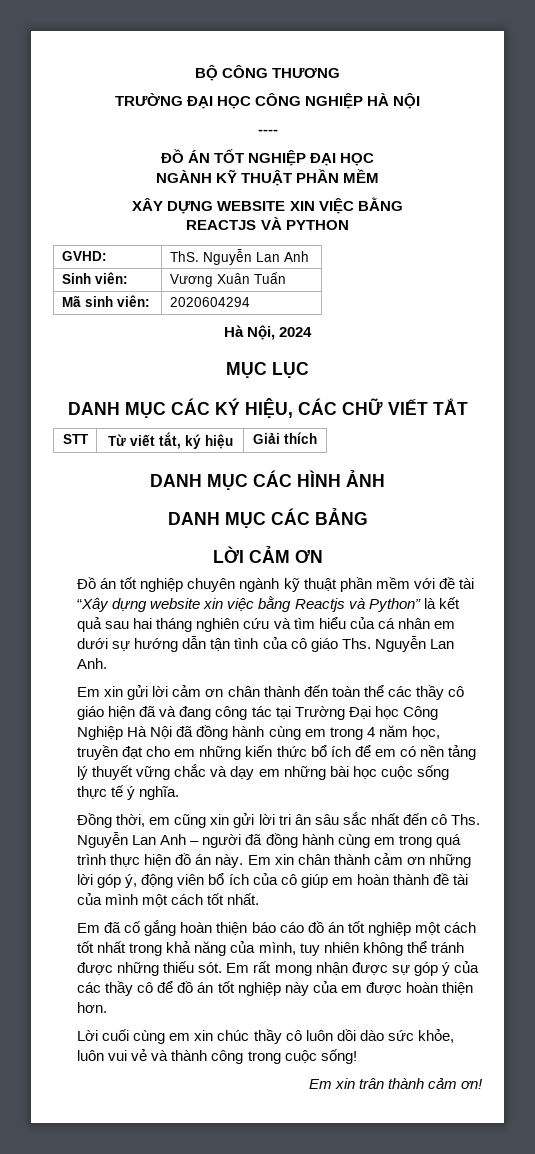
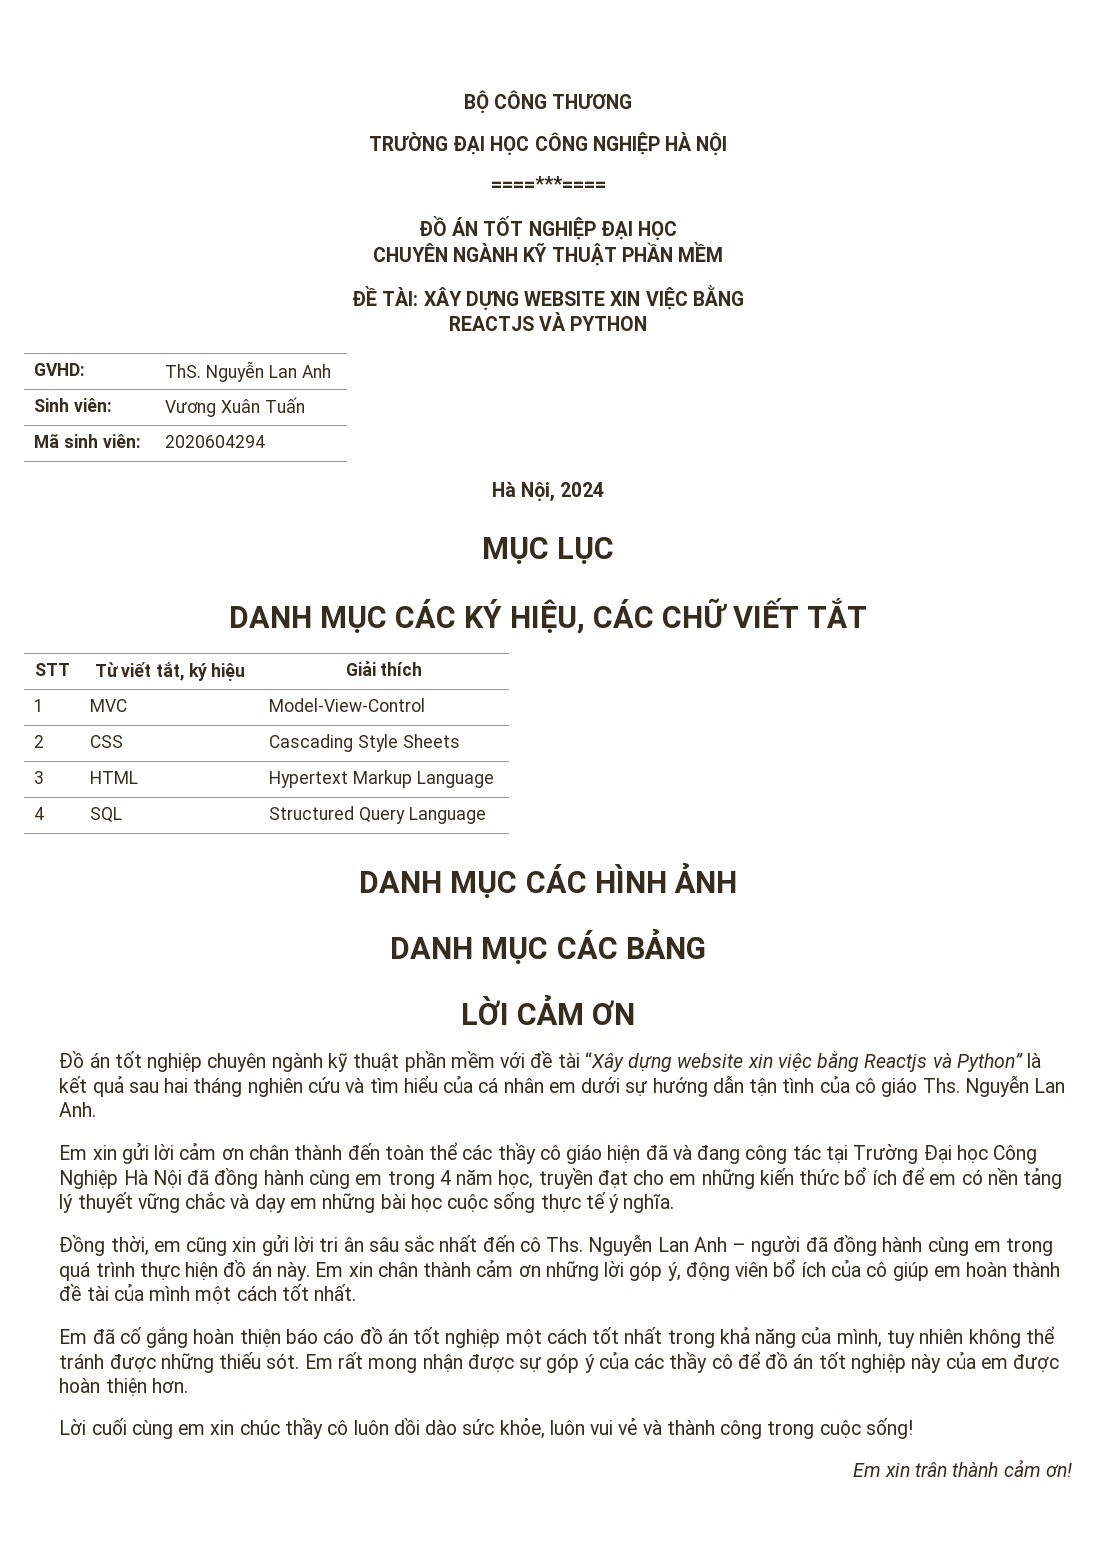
- ----
+ ====***====
- NGÀNH KỸ THUẬT PHẦN MỀM
+ CHUYÊN NGÀNH KỸ THUẬT PHẦN MỀM
- XÂY DỰNG WEBSITE XIN VIỆC BẰNG
+ ĐỀ TÀI: XÂY DỰNG WEBSITE XIN VIỆC BẰNG
+ 1 | MVC | Model-View-Control
+ 2 | CSS | Cascading Style Sheets
+ 3 | HTML | Hypertext Markup Language
+ 4 | SQL | Structured Query Language

